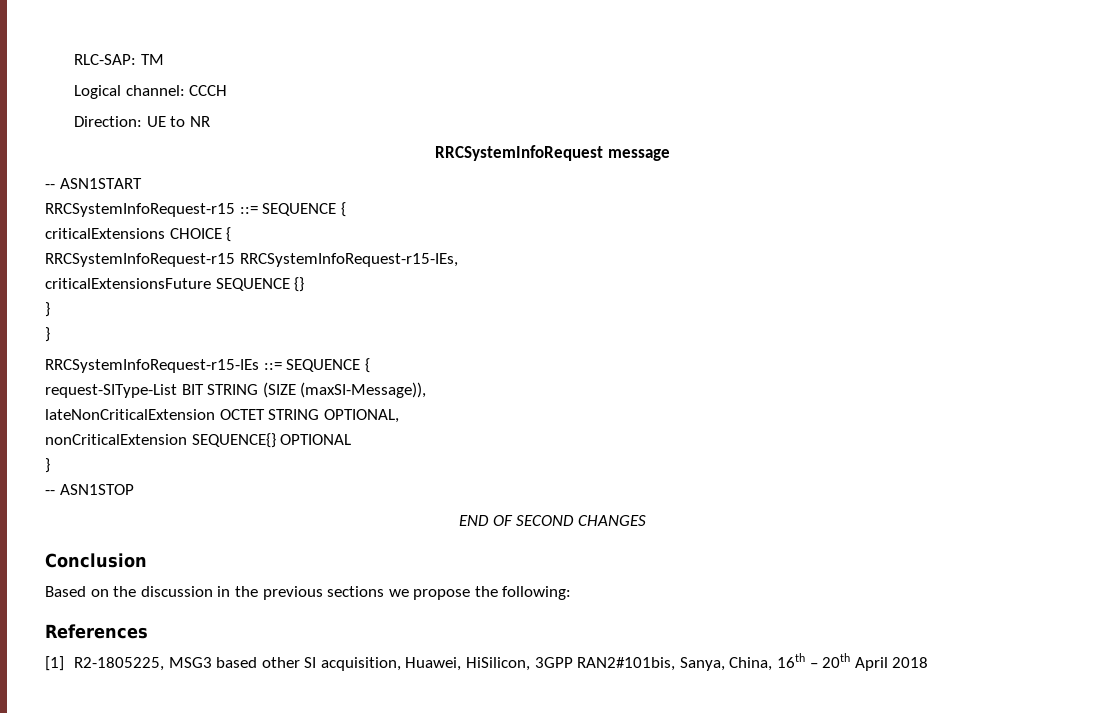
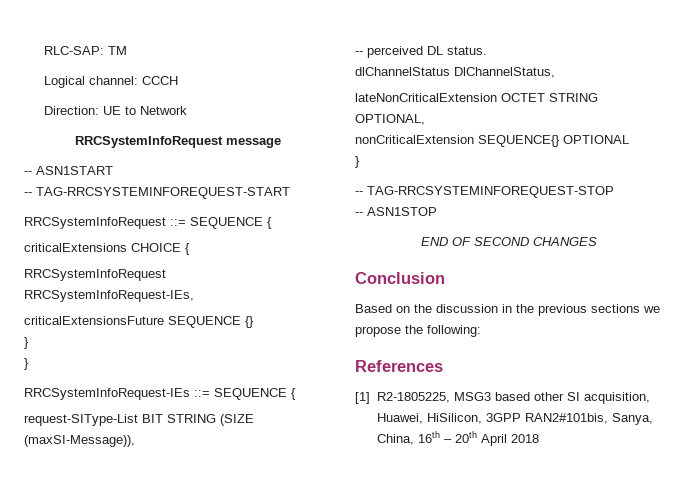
- Direction: UE to NR
+ Direction: UE to Network
- RRCSystemInfoRequest-r15 ::= SEQUENCE {
+ -- TAG-RRCSYSTEMINFOREQUEST-START
+ RRCSystemInfoRequest ::= SEQUENCE {
- RRCSystemInfoRequest-r15 RRCSystemInfoRequest-r15-IEs,
+ RRCSystemInfoRequest RRCSystemInfoRequest-IEs,
- RRCSystemInfoRequest-r15-IEs ::= SEQUENCE {
+ RRCSystemInfoRequest-IEs ::= SEQUENCE {
+ -- perceived DL status.
+ dlChannelStatus DlChannelStatus,
+ -- TAG-RRCSYSTEMINFOREQUEST-STOP

